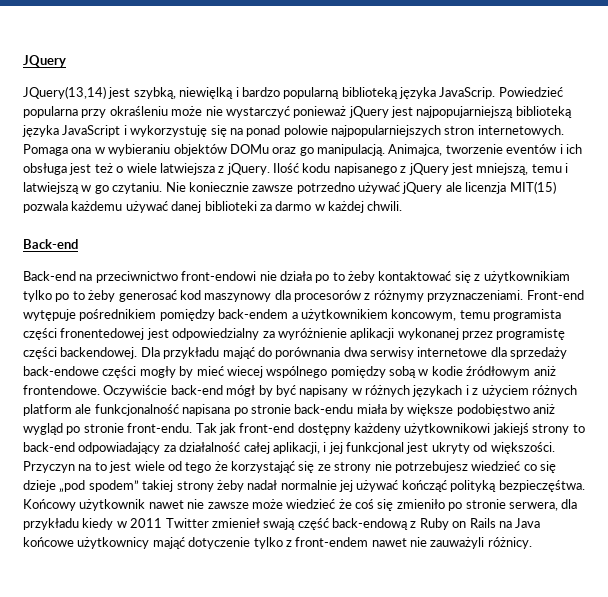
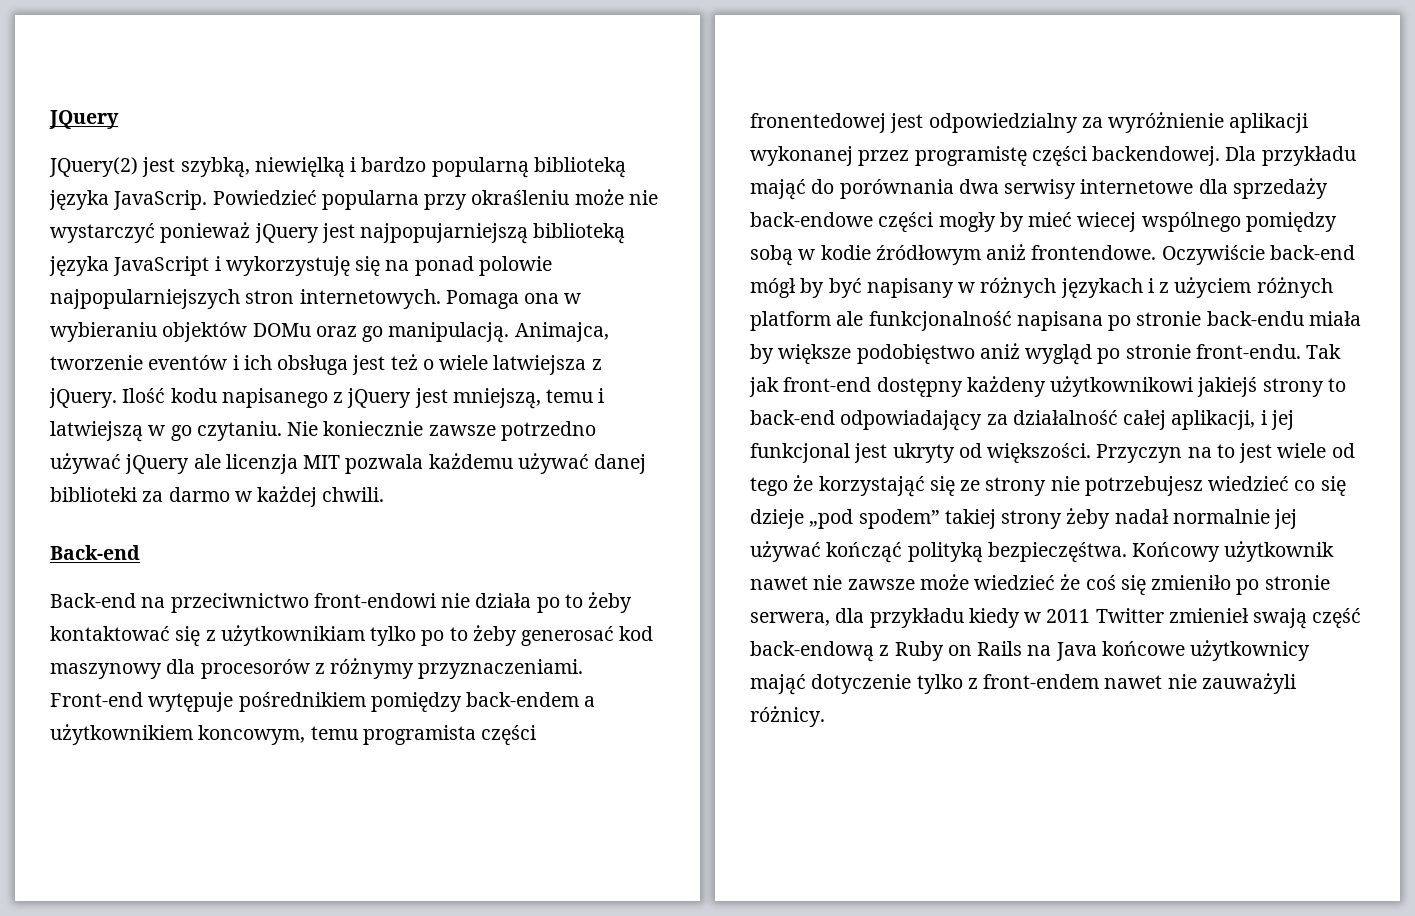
- JQuery(13,14) jest szybką, niewięlką i bardzo popularną biblioteką języka JavaScrip.
+ JQuery(2) jest szybką, niewięlką i bardzo popularną biblioteką języka JavaScrip.
- Nie koniecznie zawsze potrzedno używać jQuery ale licenzja MIT(15) pozwala każdemu używać danej biblioteki za darmo w każdej chwili.
+ Nie koniecznie zawsze potrzedno używać jQuery ale licenzja MIT pozwala każdemu używać danej biblioteki za darmo w każdej chwili.

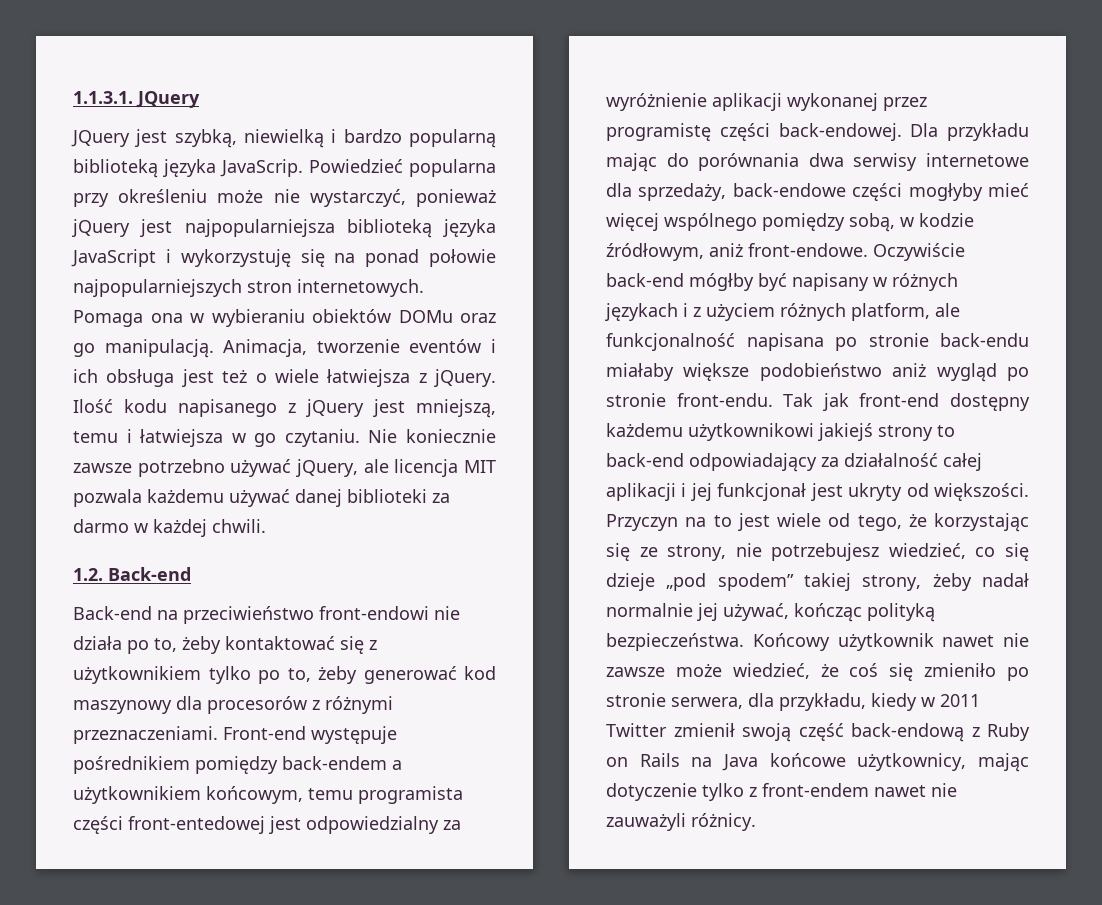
- JQuery
+ 1.1.3.1. JQuery
- JQuery(2) jest szybką, niewięlką i bardzo popularną biblioteką języka JavaScrip.
+ JQuery jest szybką, niewielką i bardzo popularną biblioteką języka JavaScrip.
- Powiedzieć popularna przy okraśleniu może nie wystarczyć ponieważ jQuery jest najpopujarniejszą biblioteką języka JavaScript i wykorzystuję się na ponad polowie najpopularniejszych stron internetowych.
+ Powiedzieć popularna przy określeniu może nie wystarczyć, ponieważ jQuery jest najpopularniejsza biblioteką języka JavaScript i wykorzystuję się na ponad połowie najpopularniejszych stron internetowych.
- Pomaga ona w wybieraniu objektów DOMu oraz go manipulacją.
+ Pomaga ona w wybieraniu obiektów DOMu oraz go manipulacją.
- Animajca, tworzenie eventów i ich obsługa jest też o wiele latwiejsza z jQuery.
+ Animacja, tworzenie eventów i ich obsługa jest też o wiele łatwiejsza z jQuery.
- Ilość kodu napisanego z jQuery jest mniejszą, temu i latwiejszą w go czytaniu.
+ Ilość kodu napisanego z jQuery jest mniejszą, temu i łatwiejsza w go czytaniu.
- Nie koniecznie zawsze potrzedno używać jQuery ale licenzja MIT pozwala każdemu używać danej biblioteki za darmo w każdej chwili.
- Back-end
+ Nie koniecznie zawsze potrzebno używać jQuery, ale licencja MIT pozwala każdemu używać danej biblioteki za darmo w każdej chwili.
+ 1.2. Back-end
- Back-end na przeciwnictwo front-endowi nie działa po to żeby kontaktować się z użytkownikiam tylko po to żeby generosać kod maszynowy dla procesorów z różnymy przyznaczeniami. Front-end wytępuje pośrednikiem pomiędzy back-endem a użytkownikiem koncowym, temu programista części fronentedowej jest odpowiedzialny za wyróżnienie aplikacji wykonanej przez programistę części backendowej.
+ Back-end na przeciwieństwo front-endowi nie działa po to, żeby kontaktować się z użytkownikiem tylko po to, żeby generować kod maszynowy dla procesorów z różnymi przeznaczeniami. Front-end występuje pośrednikiem pomiędzy back-endem a użytkownikiem końcowym, temu programista części front-entedowej jest odpowiedzialny za wyróżnienie aplikacji wykonanej przez programistę części back-endowej.
- Dla przykładu mająć do porównania dwa serwisy internetowe dla sprzedaży back-endowe części mogły by mieć wiecej wspólnego pomiędzy sobą w kodie źródłowym aniż frontendowe. Oczywiście back-end mógł by być napisany w różnych językach i z użyciem różnych platform ale funkcjonalność napisana po stronie back-endu miała by większe podobięstwo aniż wygląd po stronie front-endu.
+ Dla przykładu mając do porównania dwa serwisy internetowe dla sprzedaży, back-endowe części mogłyby mieć więcej wspólnego pomiędzy sobą, w kodzie źródłowym, aniż front-endowe. Oczywiście back-end mógłby być napisany w różnych językach i z użyciem różnych platform, ale funkcjonalność napisana po stronie back-endu miałaby większe podobieństwo aniż wygląd po stronie front-endu.
- Tak jak front-end dostępny każdeny użytkownikowi jakiejś strony to back-end odpowiadający za działalność całej aplikacji, i jej funkcjonal jest ukryty od większości.
+ Tak jak front-end dostępny każdemu użytkownikowi jakiejś strony to back-end odpowiadający za działalność całej aplikacji i jej funkcjonał jest ukryty od większości.
- Przyczyn na to jest wiele od tego że korzystająć się ze strony nie potrzebujesz wiedzieć co się dzieje „pod spodem” takiej strony żeby nadał normalnie jej używać kończąć polityką bezpieczęśtwa.
+ Przyczyn na to jest wiele od tego, że korzystając się ze strony, nie potrzebujesz wiedzieć, co się dzieje „pod spodem” takiej strony, żeby nadał normalnie jej używać, kończąc polityką bezpieczeństwa.
- Końcowy użytkownik nawet nie zawsze może wiedzieć że coś się zmieniło po stronie serwera, dla przykładu kiedy w 2011 Twitter zmienieł swają część back-endową z Ruby on Rails na Java końcowe użytkownicy mająć dotyczenie tylko z front-endem nawet nie zauważyli różnicy.
+ Końcowy użytkownik nawet nie zawsze może wiedzieć, że coś się zmieniło po stronie serwera, dla przykładu, kiedy w 2011 Twitter zmienił swoją część back-endową z Ruby on Rails na Java końcowe użytkownicy, mając dotyczenie tylko z front-endem nawet nie zauważyli różnicy.

